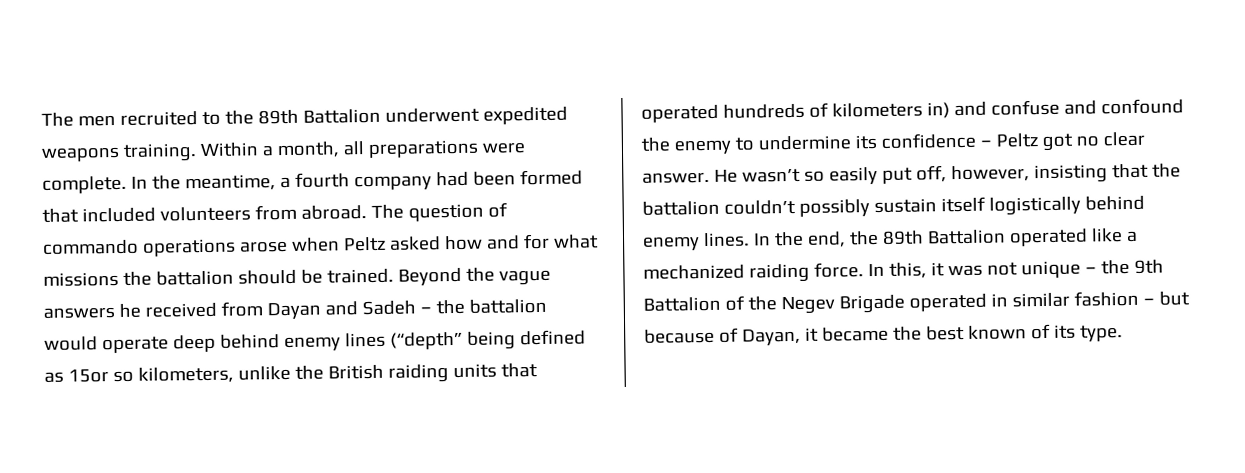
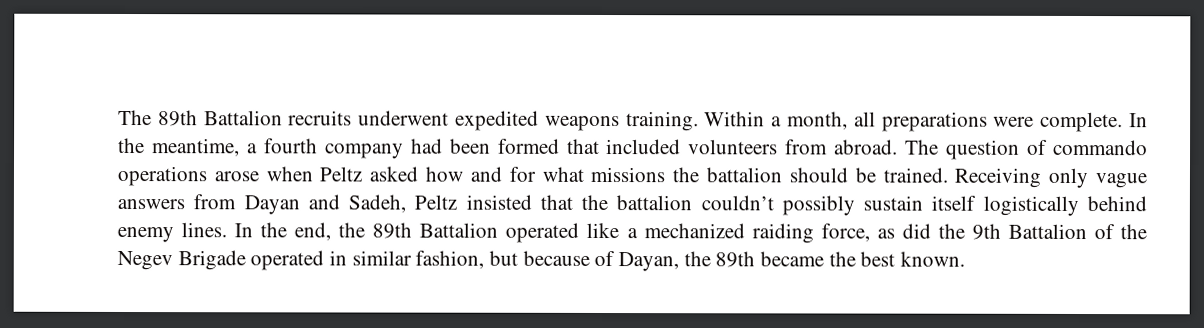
- The men recruited to the 89th Battalion underwent expedited weapons training.
+ The 89th Battalion recruits underwent expedited weapons training.
- Beyond the vague answers he received from Dayan and Sadeh – the battalion would operate deep behind enemy lines (“depth” being defined as 15or so kilometers, unlike the British raiding units that operated hundreds of kilometers in) and confuse and confound the enemy to undermine its confidence – Peltz got no clear answer. He wasn’t so easily put off, however, insisting that the battalion couldn’t possibly sustain itself logistically behind enemy lines.
+ Receiving only vague answers from Dayan and Sadeh, Peltz insisted that the battalion couldn’t possibly sustain itself logistically behind enemy lines.
- In the end, the 89th Battalion operated like a mechanized raiding force. In this, it was not unique – the 9th Battalion of the Negev Brigade operated in similar fashion – but because of Dayan, it became the best known of its type.
+ In the end, the 89th Battalion operated like a mechanized raiding force, as did the 9th Battalion of the Negev Brigade operated in similar fashion, but because of Dayan, the 89th became the best known.

